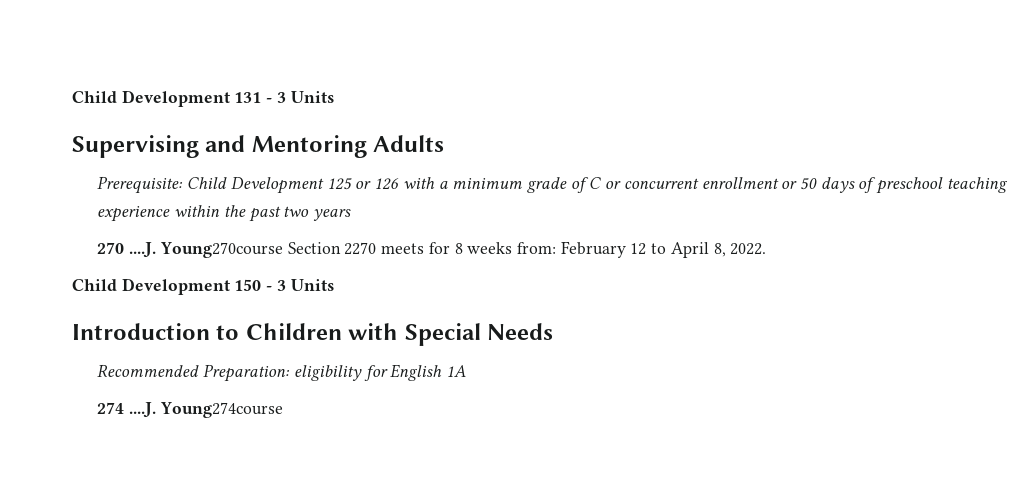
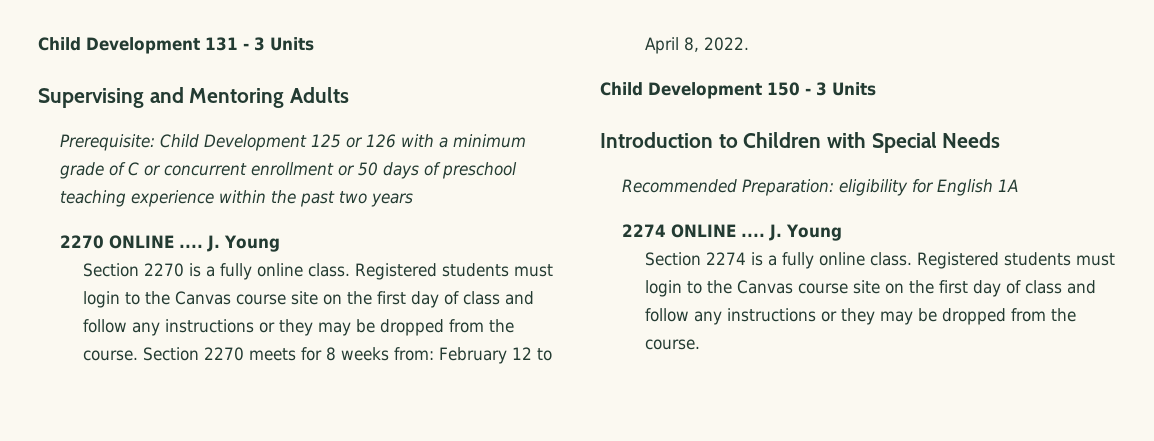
- 270 ....J. Young270course Section 2270 meets for 8 weeks from: February 12 to April 8, 2022.
+ 2270 ONLINE .... J. Young
+ Section 2270 is a fully online class. Registered students must login to the Canvas course site on the first day of class and follow any instructions or they may be dropped from the course. Section 2270 meets for 8 weeks from: February 12 to April 8, 2022.
- 274 ....J. Young274course
+ 2274 ONLINE .... J. Young
+ Section 2274 is a fully online class. Registered students must login to the Canvas course site on the first day of class and follow any instructions or they may be dropped from the course.

